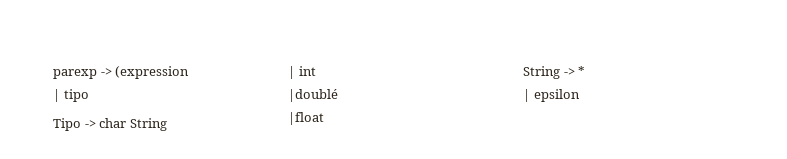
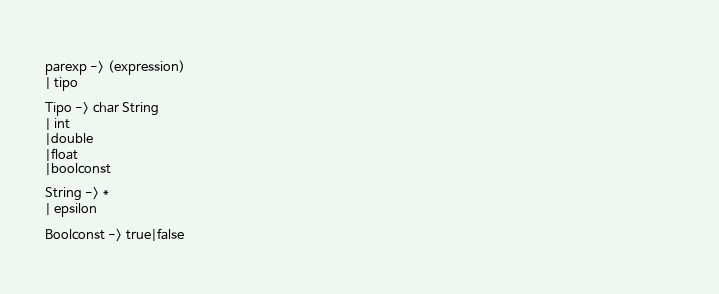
- parexp -> (expression
+ parexp -> (expression)
- |doublé
+ |double
+ |boolconst
+ Boolconst -> true|false

